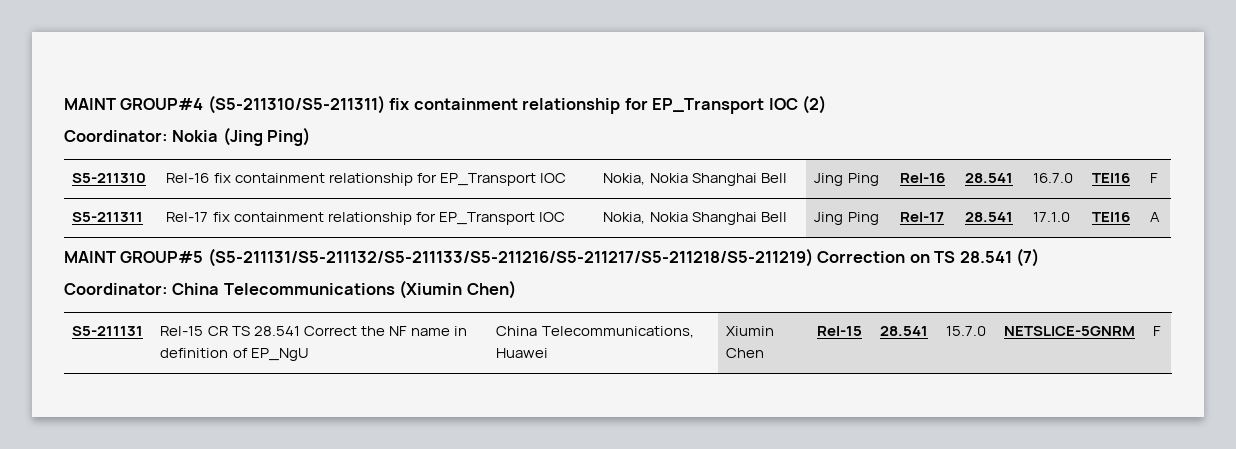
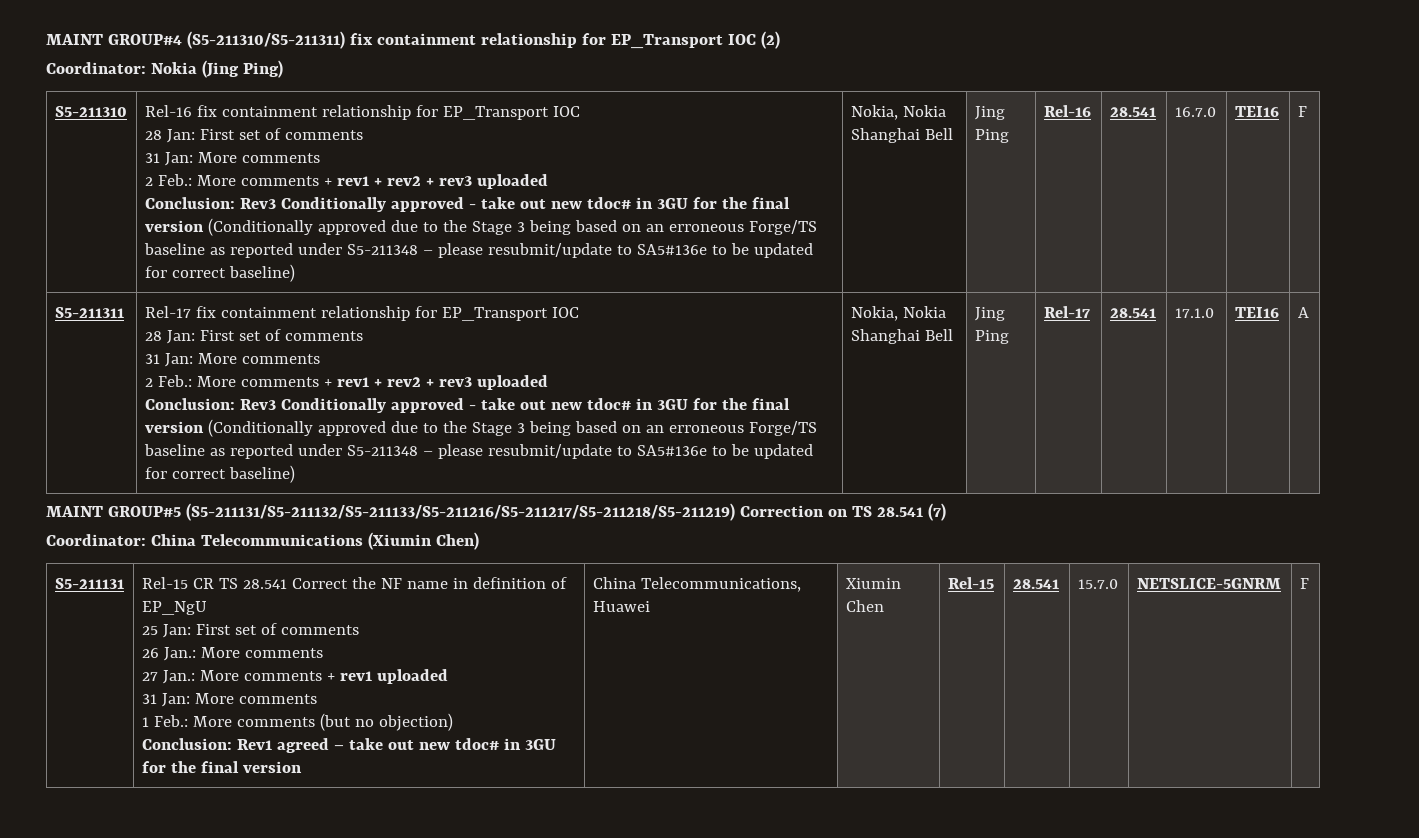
  Rel-16 fix containment relationship for EP_Transport IOC
+ 28 Jan: First set of comments
+ 31 Jan: More comments
+ 2 Feb.: More comments + rev1 + rev2 + rev3 uploaded
+ Conclusion: Rev3 Conditionally approved - take out new tdoc# in 3GU for the final version (Conditionally approved due to the Stage 3 being based on an erroneous Forge/TS baseline as reported under S5-211348 – please resubmit/update to SA5#136e to be updated for correct baseline)
  Rel-17 fix containment relationship for EP_Transport IOC
+ 28 Jan: First set of comments
+ 31 Jan: More comments
+ 2 Feb.: More comments + rev1 + rev2 + rev3 uploaded
+ Conclusion: Rev3 Conditionally approved - take out new tdoc# in 3GU for the final version (Conditionally approved due to the Stage 3 being based on an erroneous Forge/TS baseline as reported under S5-211348 – please resubmit/update to SA5#136e to be updated for correct baseline)
+ 25 Jan: First set of comments
+ 26 Jan.: More comments
+ 27 Jan.: More comments + rev1 uploaded
+ 31 Jan: More comments
+ 1 Feb.: More comments (but no objection)
+ Conclusion: Rev1 agreed – take out new tdoc# in 3GU for the final version

